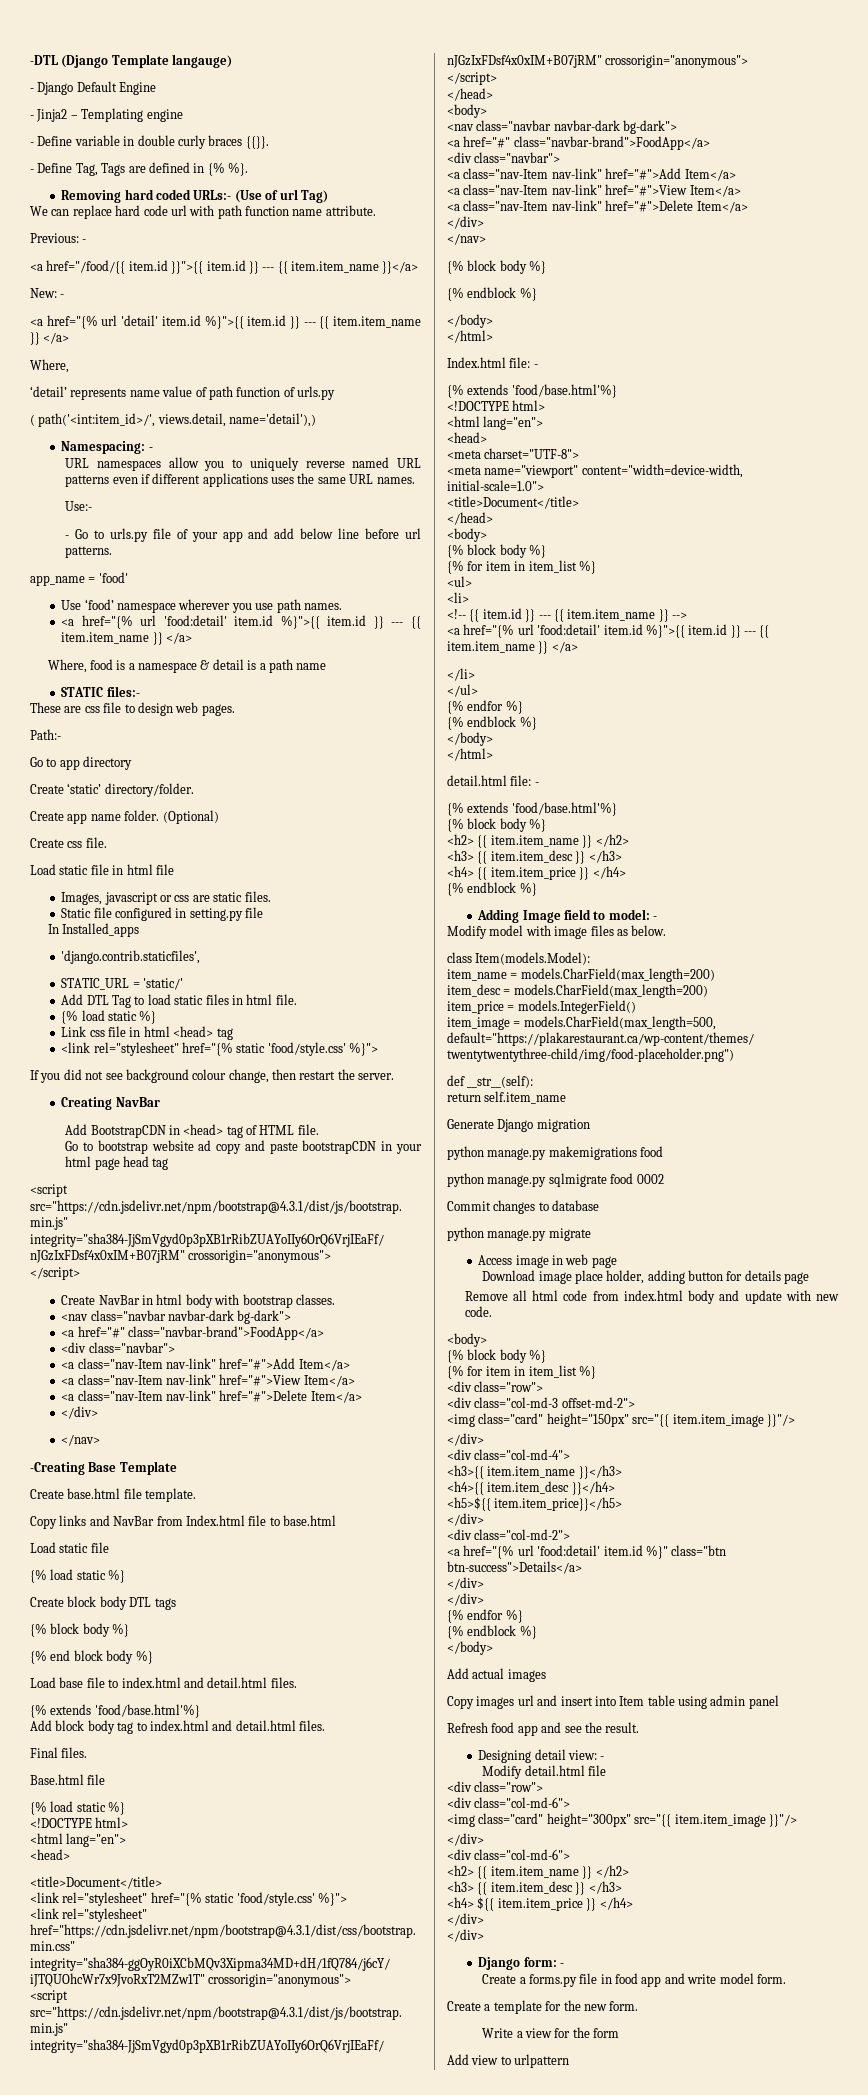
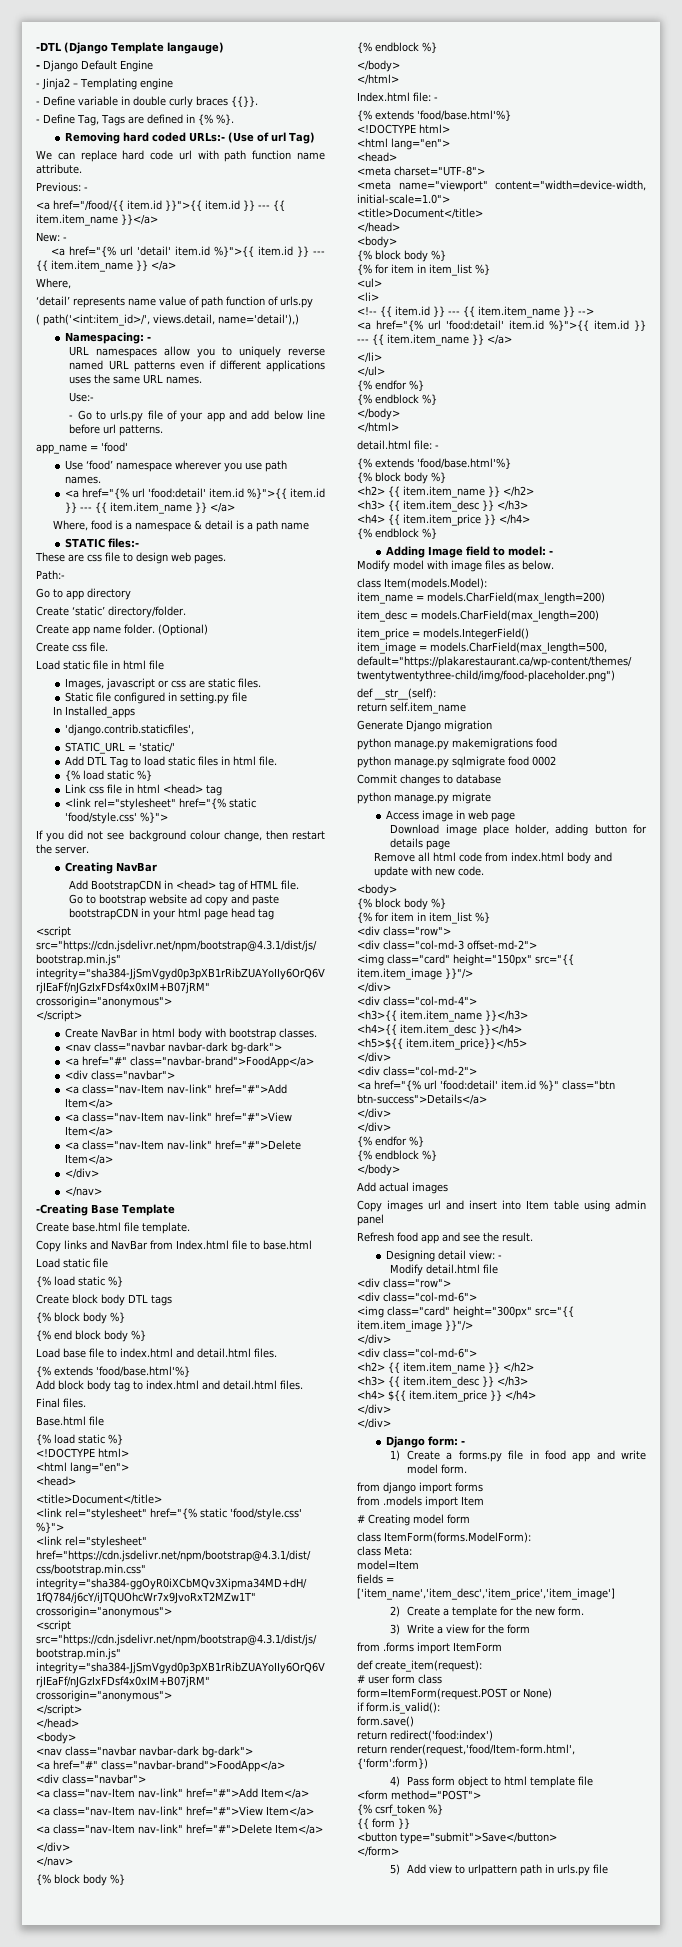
- Create a forms.py file in food app and write model form.
+ 1) Create a forms.py file in food app and write model form.
- Create a template for the new form.
+ from django import forms
+ from .models import Item
+ # Creating model form
+ class ItemForm(forms.ModelForm):
+ class Meta:
+ model=Item
+ fields = ['item_name','item_desc','item_price','item_image']
+ 2) Create a template for the new form.
- Write a view for the form
+ 3) Write a view for the form
- Add view to urlpattern
+ from .forms import ItemForm
+ def create_item(request):
+ # user form class
+ form=ItemForm(request.POST or None)
+ if form.is_valid():
+ form.save()
+ return redirect('food:index')
+ return render(request,'food/Item-form.html', {'form':form})
+ 4) Pass form object to html template file
+ <form method="POST">
+ {% csrf_token %}
+ {{ form }}
+ <button type="submit">Save</button>
+ </form>
+ 5) Add view to urlpattern path in urls.py file

